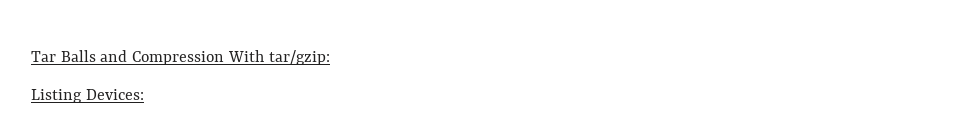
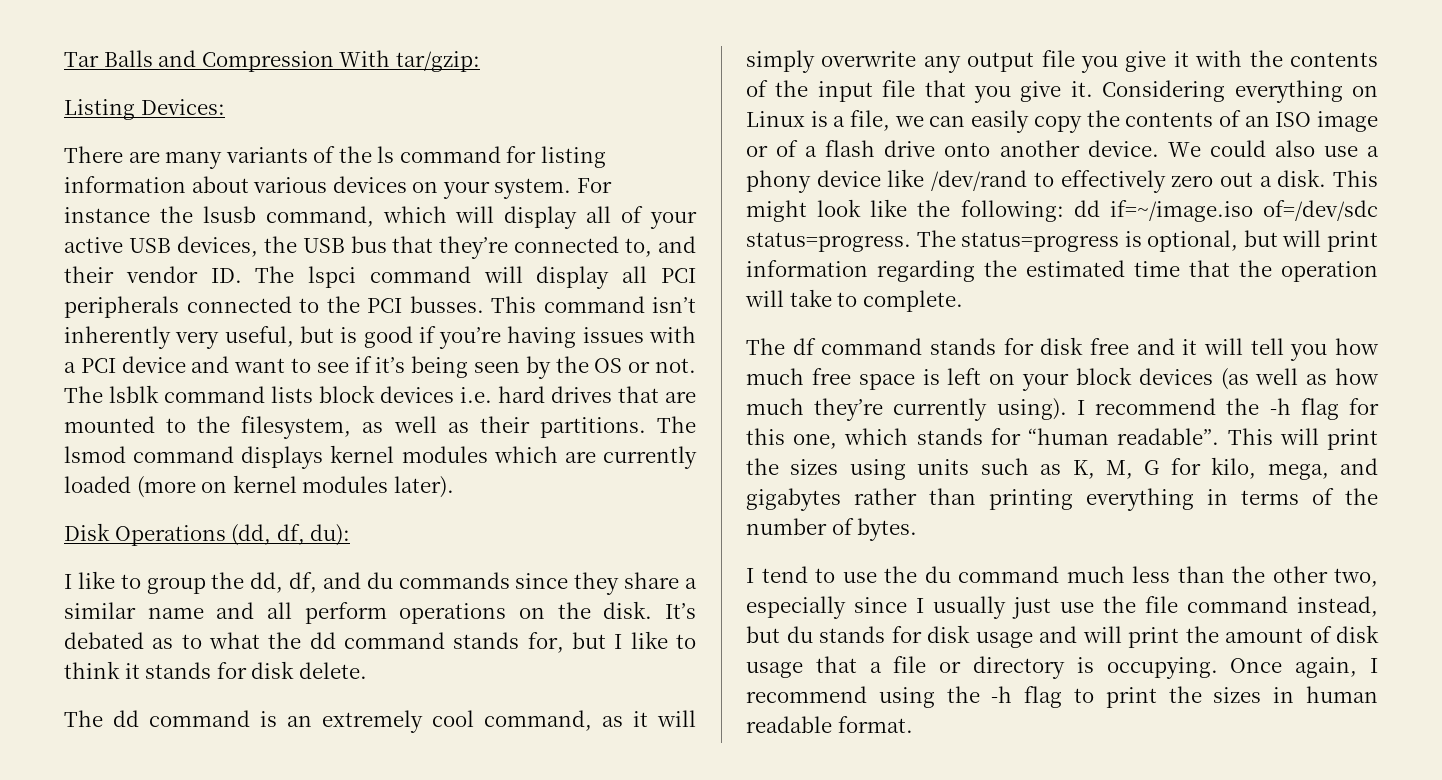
+ There are many variants of the ls command for listing information about various devices on your system. For instance the lsusb command, which will display all of your active USB devices, the USB bus that they’re connected to, and their vendor ID. The lspci command will display all PCI peripherals connected to the PCI busses. This command isn’t inherently very useful, but is good if you’re having issues with a PCI device and want to see if it’s being seen by the OS or not. The lsblk command lists block devices i.e. hard drives that are mounted to the filesystem, as well as their partitions. The lsmod command displays kernel modules which are currently loaded (more on kernel modules later).
+ Disk Operations (dd, df, du):
+ I like to group the dd, df, and du commands since they share a similar name and all perform operations on the disk. It’s debated as to what the dd command stands for, but I like to think it stands for disk delete.
+ The dd command is an extremely cool command, as it will simply overwrite any output file you give it with the contents of the input file that you give it. Considering everything on Linux is a file, we can easily copy the contents of an ISO image or of a flash drive onto another device. We could also use a phony device like /dev/rand to effectively zero out a disk. This might look like the following: dd if=~/image.iso of=/dev/sdc status=progress. The status=progress is optional, but will print information regarding the estimated time that the operation will take to complete.
+ The df command stands for disk free and it will tell you how much free space is left on your block devices (as well as how much they’re currently using). I recommend the -h flag for this one, which stands for “human readable”. This will print the sizes using units such as K, M, G for kilo, mega, and gigabytes rather than printing everything in terms of the number of bytes.
+ I tend to use the du command much less than the other two, especially since I usually just use the file command instead, but du stands for disk usage and will print the amount of disk usage that a file or directory is occupying. Once again, I recommend using the -h flag to print the sizes in human readable format.

